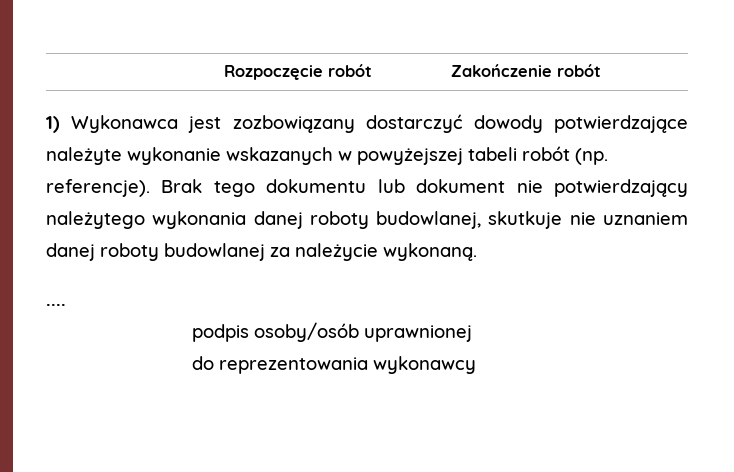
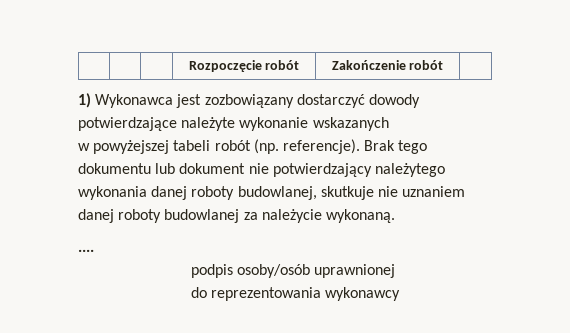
- 1) Wykonawca jest zozbowiązany dostarczyć dowody potwierdzające należyte wykonanie wskazanych w powyżejszej tabeli robót (np. referencje).
+ 1) Wykonawca jest zozbowiązany dostarczyć dowody potwierdzające należyte wykonanie wskazanych
+ w powyżejszej tabeli robót (np. referencje).

